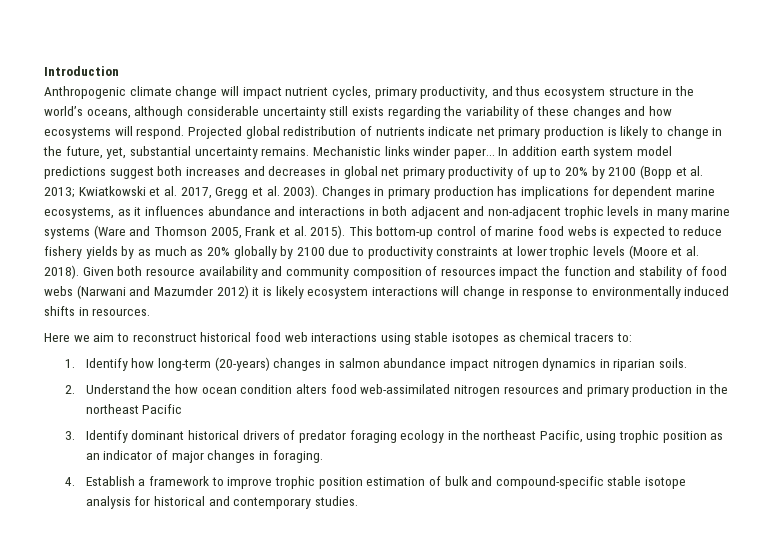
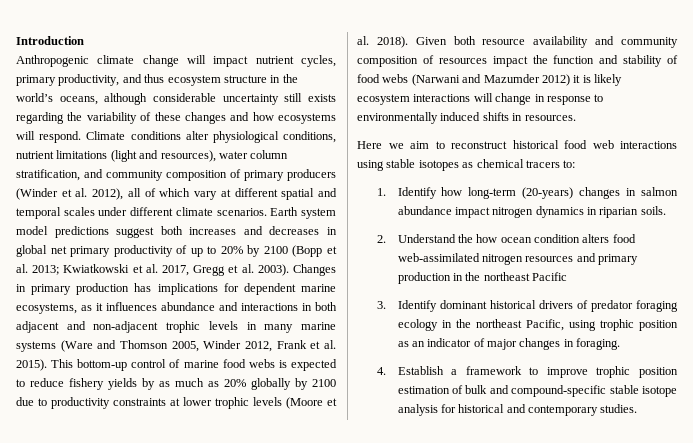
- Projected global redistribution of nutrients indicate net primary production is likely to change in the future, yet, substantial uncertainty remains. Mechanistic links winder paper... In addition earth system model predictions suggest both increases and decreases in global net primary productivity of up to 20% by 2100 (Bopp et al. 2013; Kwiatkowski et al. 2017, Gregg et al. 2003).
+ Climate conditions alter physiological conditions, nutrient limitations (light and resources), water column stratification, and community composition of primary producers (Winder et al. 2012), all of which vary at different spatial and temporal scales under different climate scenarios. Earth system model predictions suggest both increases and decreases in global net primary productivity of up to 20% by 2100 (Bopp et al. 2013; Kwiatkowski et al. 2017, Gregg et al. 2003).
- Changes in primary production has implications for dependent marine ecosystems, as it influences abundance and interactions in both adjacent and non-adjacent trophic levels in many marine systems (Ware and Thomson 2005, Frank et al. 2015).
+ Changes in primary production has implications for dependent marine ecosystems, as it influences abundance and interactions in both adjacent and non-adjacent trophic levels in many marine systems (Ware and Thomson 2005, Winder 2012, Frank et al. 2015).

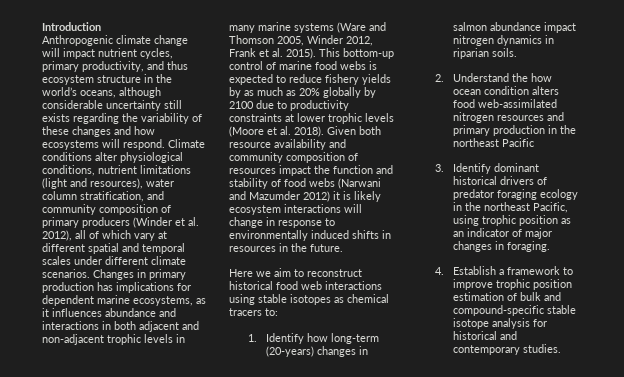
- Earth system model predictions suggest both increases and decreases in global net primary productivity of up to 20% by 2100 (Bopp et al. 2013; Kwiatkowski et al. 2017, Gregg et al. 2003).
- Given both resource availability and community composition of resources impact the function and stability of food webs (Narwani and Mazumder 2012) it is likely ecosystem interactions will change in response to environmentally induced shifts in resources.
+ Given both resource availability and community composition of resources impact the function and stability of food webs (Narwani and Mazumder 2012) it is likely ecosystem interactions will change in response to environmentally induced shifts in resources in the future.

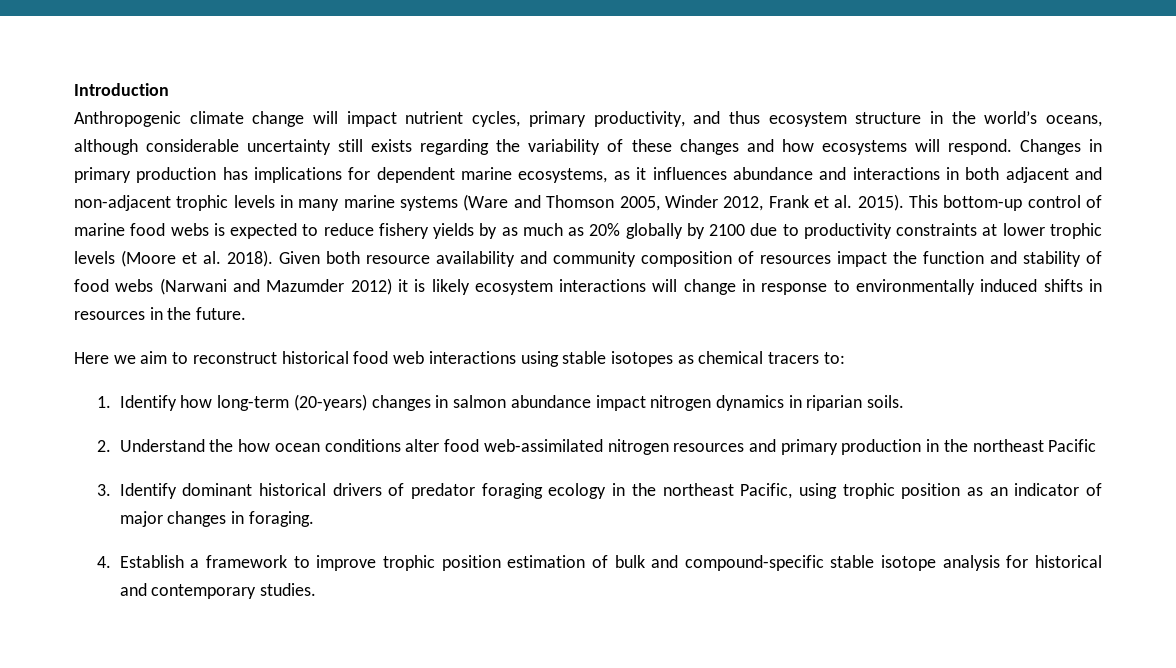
- Climate conditions alter physiological conditions, nutrient limitations (light and resources), water column stratification, and community composition of primary producers (Winder et al. 2012), all of which vary at different spatial and temporal scales under different climate scenarios.
- 2. Understand the how ocean condition alters food web-assimilated nitrogen resources and primary production in the northeast Pacific
+ 2. Understand the how ocean conditions alter food web-assimilated nitrogen resources and primary production in the northeast Pacific

